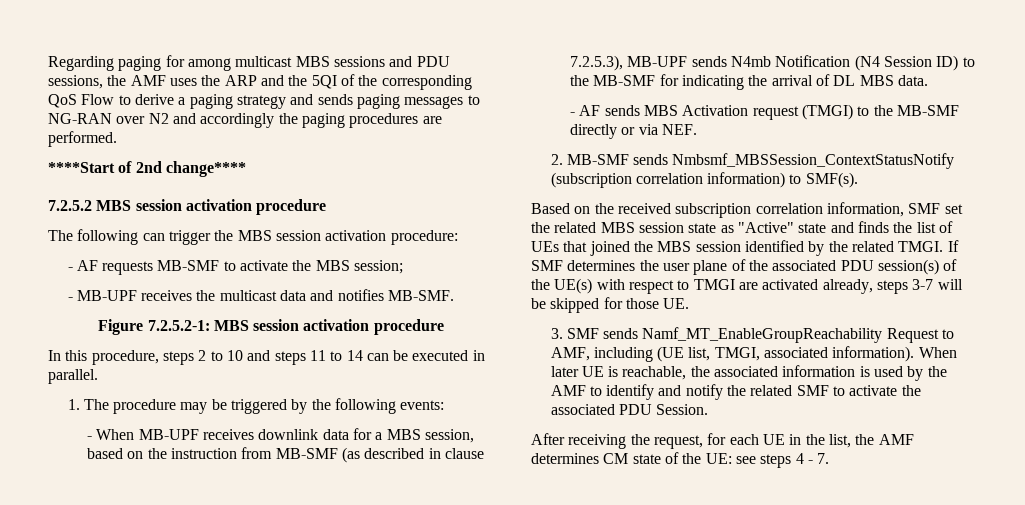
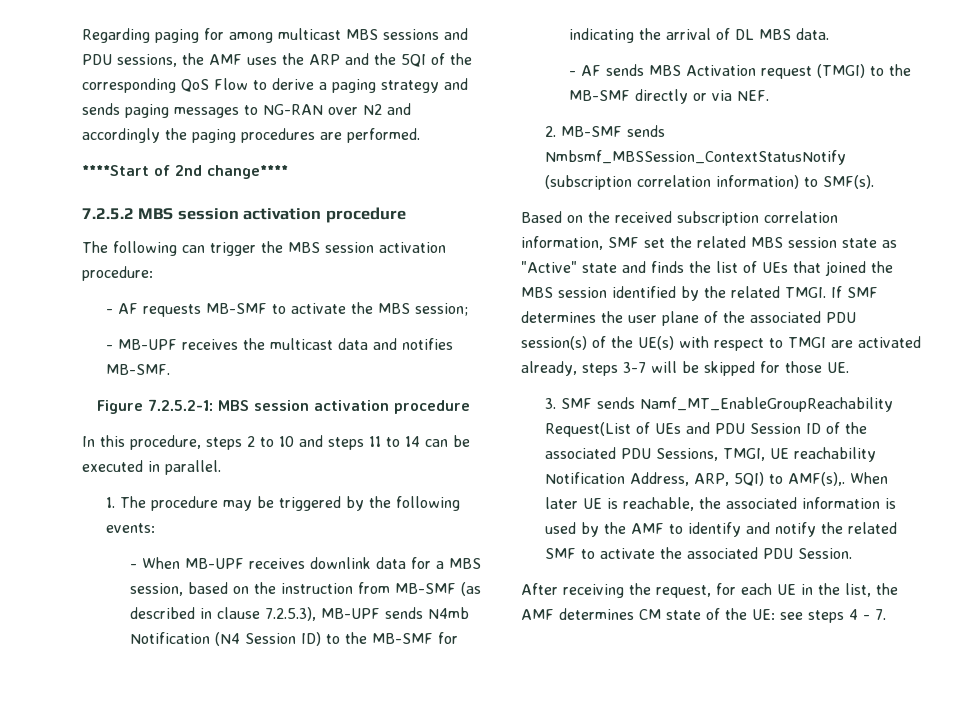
- 3. SMF sends Namf_MT_EnableGroupReachability Request to AMF, including (UE list, TMGI, associated information).
+ 3. SMF sends Namf_MT_EnableGroupReachability Request(List of UEs and PDU Session ID of the associated PDU Sessions, TMGI, UE reachability Notification Address, ARP, 5QI) to AMF(s),.

